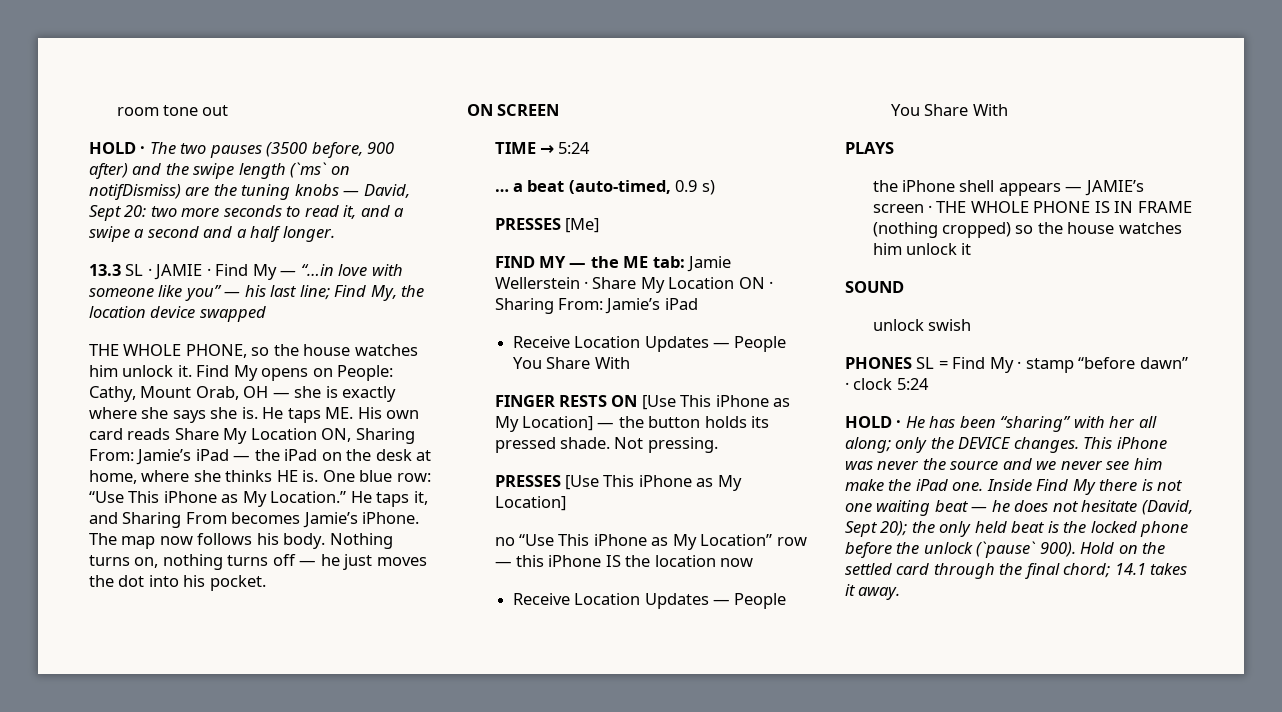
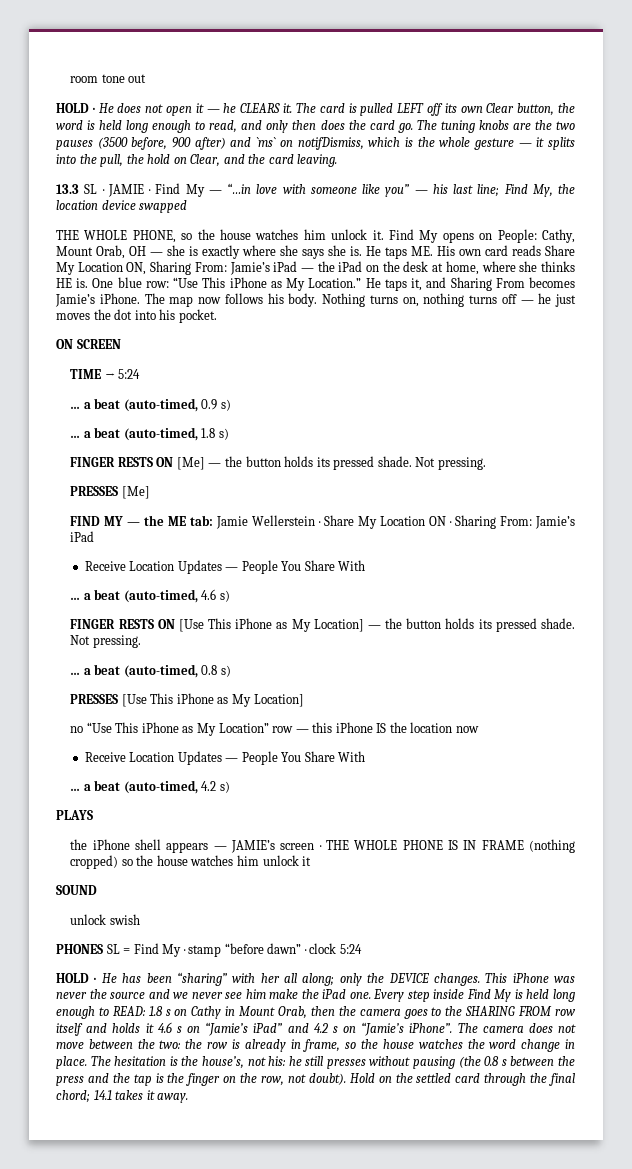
- HOLD · The two pauses (3500 before, 900 after) and the swipe length (`ms` on notifDismiss) are the tuning knobs — David, Sept 20: two more seconds to read it, and a swipe a second and a half longer.
+ HOLD · He does not open it — he CLEARS it. The card is pulled LEFT off its own Clear button, the word is held long enough to read, and only then does the card go. The tuning knobs are the two pauses (3500 before, 900 after) and `ms` on notifDismiss, which is the whole gesture — it splits into the pull, the hold on Clear, and the card leaving.
+ … a beat (auto-timed, 1.8 s)
+ FINGER RESTS ON [Me] — the button holds its pressed shade. Not pressing.
+ … a beat (auto-timed, 4.6 s)
+ … a beat (auto-timed, 0.8 s)
+ … a beat (auto-timed, 4.2 s)
- Inside Find My there is not one waiting beat — he does not hesitate (David, Sept 20); the only held beat is the locked phone before the unlock (`pause` 900).
+ Every step inside Find My is held long enough to READ: 1.8 s on Cathy in Mount Orab, then the camera goes to the SHARING FROM row itself and holds it 4.6 s on “Jamie’s iPad” and 4.2 s on “Jamie’s iPhone”. The camera does not move between the two: the row is already in frame, so the house watches the word change in place. The hesitation is the house’s, not his: he still presses without pausing (the 0.8 s between the press and the tap is the finger on the row, not doubt).

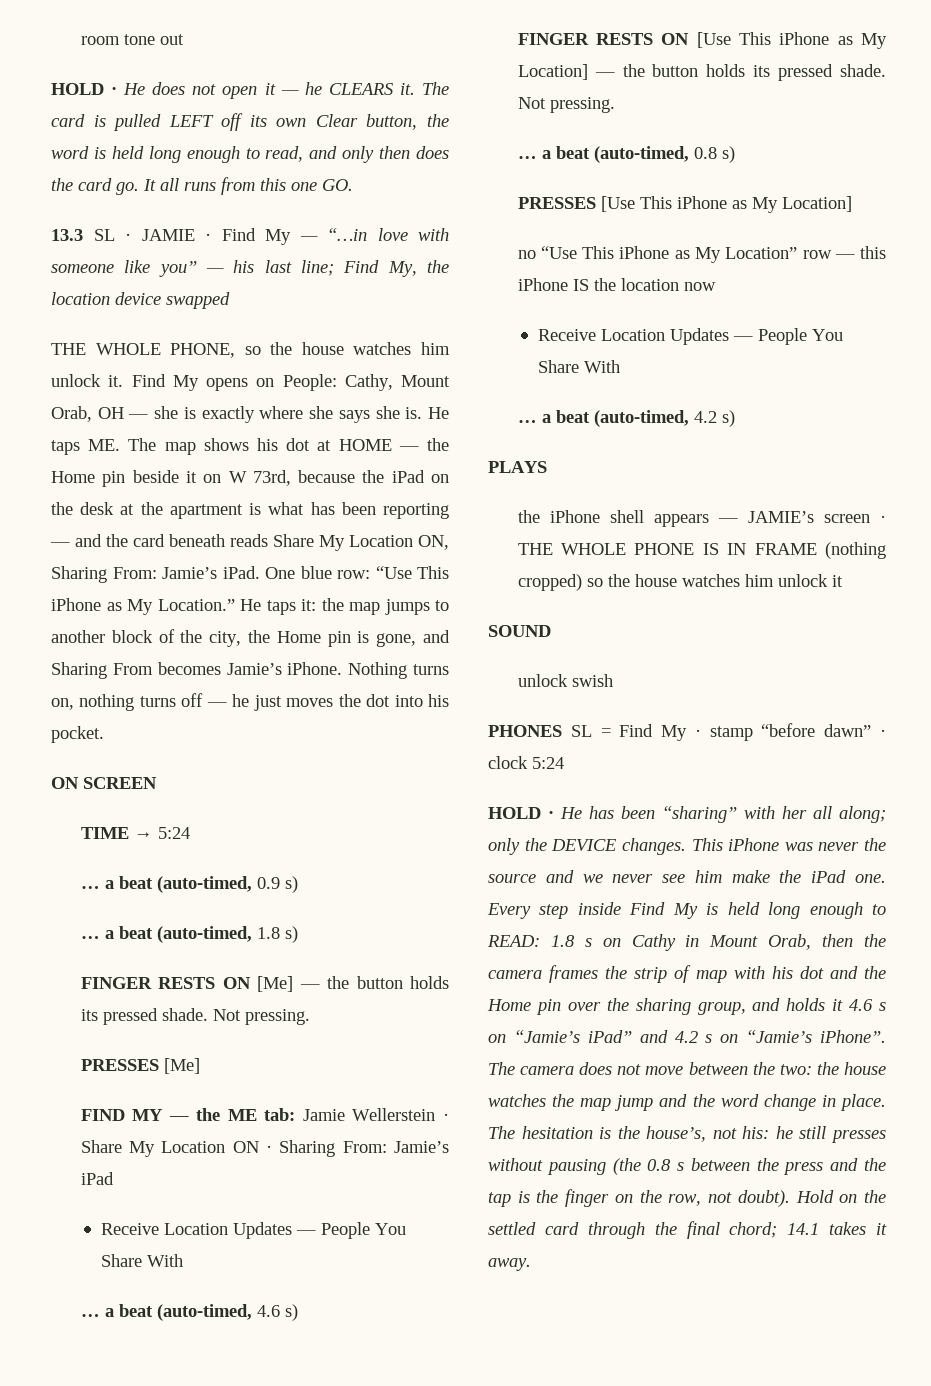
- The tuning knobs are the two pauses (3500 before, 900 after) and `ms` on notifDismiss, which is the whole gesture — it splits into the pull, the hold on Clear, and the card leaving.
+ It all runs from this one GO.
- He taps ME. His own card reads Share My Location ON, Sharing From: Jamie’s iPad — the iPad on the desk at home, where she thinks HE is.
+ He taps ME. The map shows his dot at HOME — the Home pin beside it on W 73rd, because the iPad on the desk at the apartment is what has been reporting — and the card beneath reads Share My Location ON, Sharing From: Jamie’s iPad.
- He taps it, and Sharing From becomes Jamie’s iPhone.
+ He taps it: the map jumps to another block of the city, the Home pin is gone, and Sharing From becomes Jamie’s iPhone.
- The map now follows his body.
- Every step inside Find My is held long enough to READ: 1.8 s on Cathy in Mount Orab, then the camera goes to the SHARING FROM row itself and holds it 4.6 s on “Jamie’s iPad” and 4.2 s on “Jamie’s iPhone”.
+ Every step inside Find My is held long enough to READ: 1.8 s on Cathy in Mount Orab, then the camera frames the strip of map with his dot and the Home pin over the sharing group, and holds it 4.6 s on “Jamie’s iPad” and 4.2 s on “Jamie’s iPhone”.
- The camera does not move between the two: the row is already in frame, so the house watches the word change in place.
+ The camera does not move between the two: the house watches the map jump and the word change in place.

